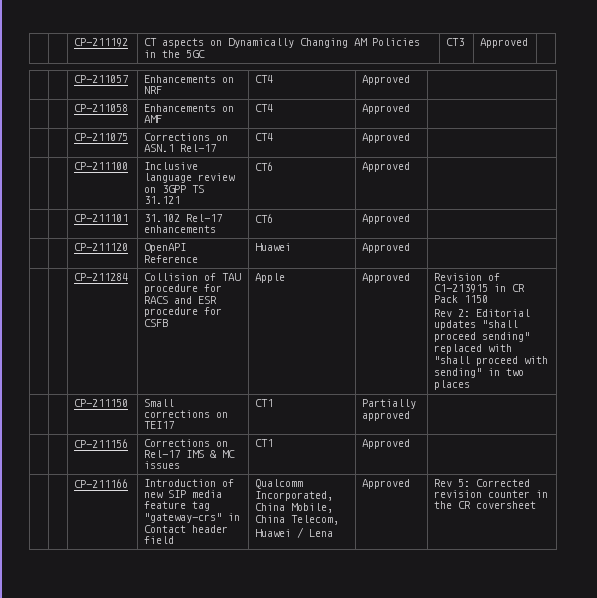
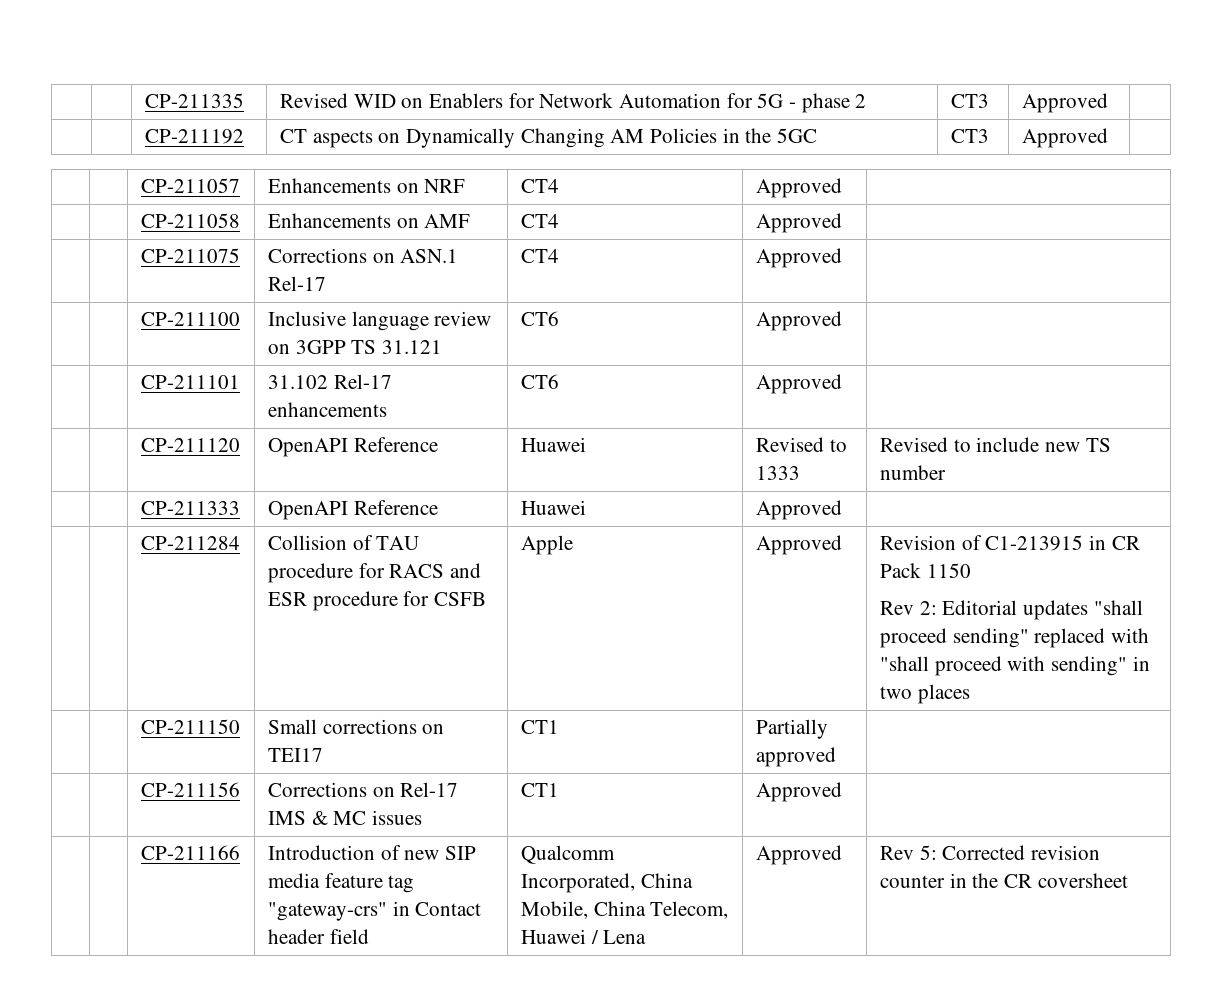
+ | | CP-211335 | Revised WID on Enablers for Network Automation for 5G - phase 2 | CT3 | Approved |
- | | CP-211120 | OpenAPI Reference | Huawei | Approved |
+ | | CP-211120 | OpenAPI Reference | Huawei | Revised to 1333 | Revised to include new TS number
+ | | CP-211333 | OpenAPI Reference | Huawei | Approved |

